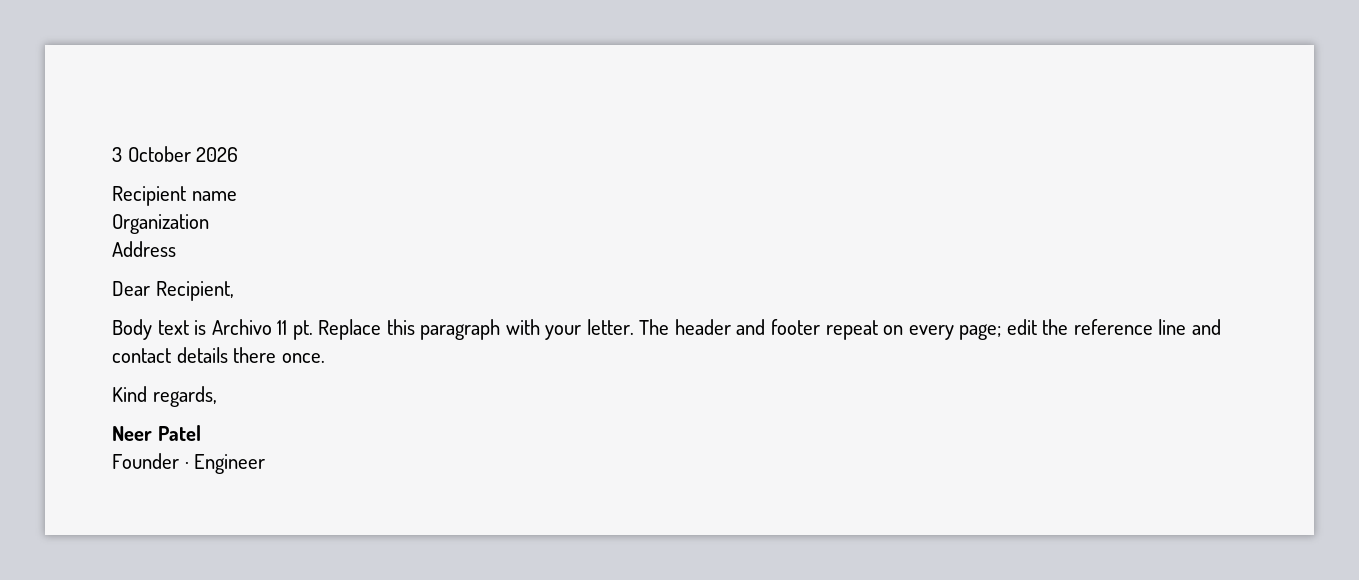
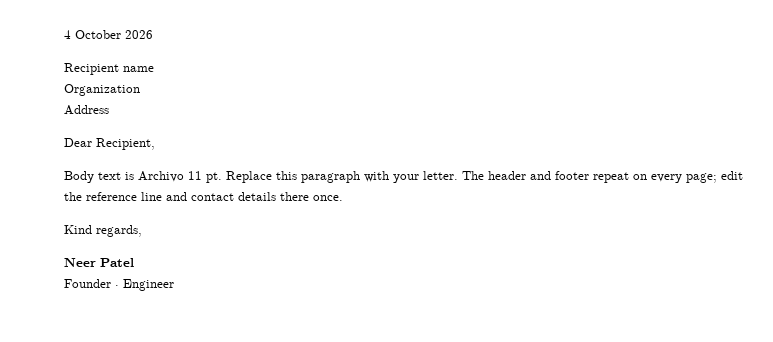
- 3 October 2026
+ 4 October 2026

